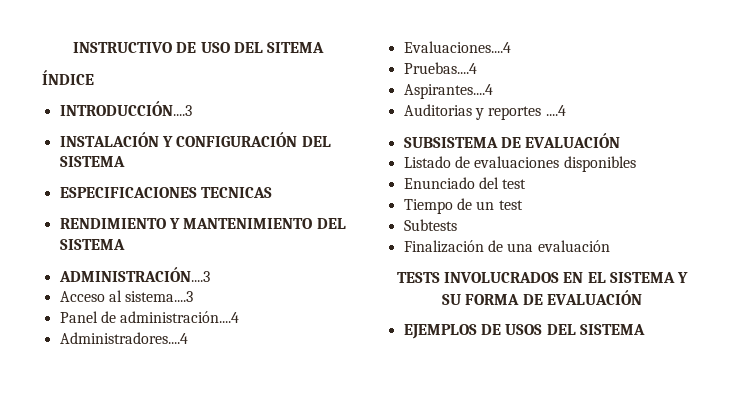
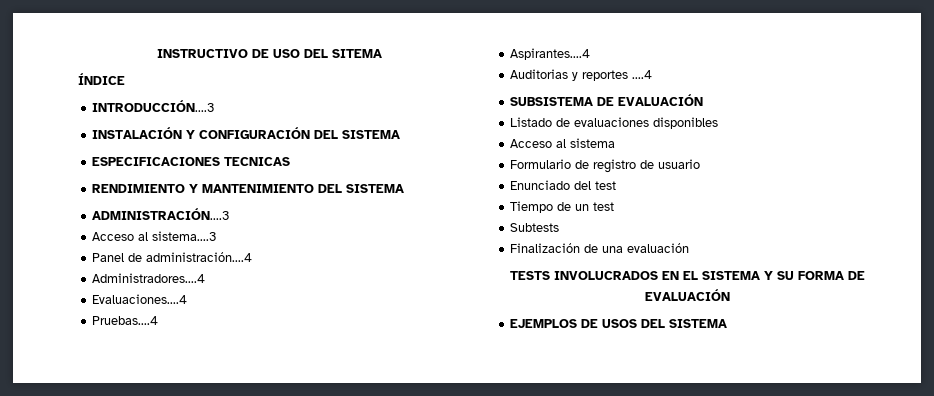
+ Acceso al sistema
+ Formulario de registro de usuario

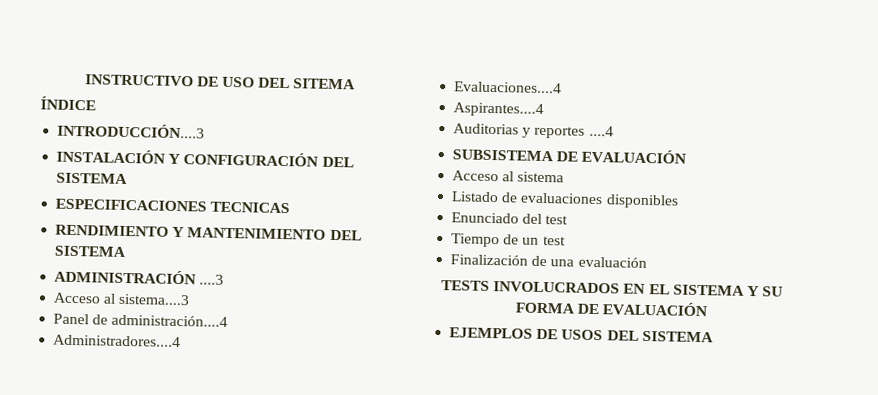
- ADMINISTRACIÓN....3
+ ADMINISTRACIÓN ....3
- Pruebas....4
+ Acceso al sistema
- Acceso al sistema
- Formulario de registro de usuario
- Subtests

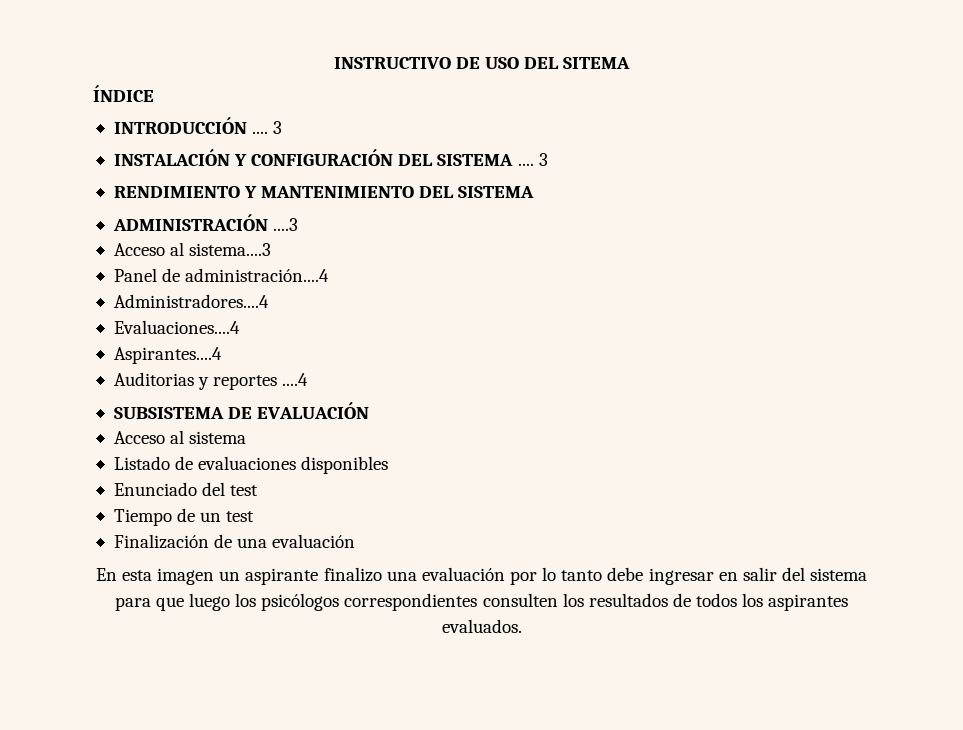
- INTRODUCCIÓN....3
+ INTRODUCCIÓN .... 3
- INSTALACIÓN Y CONFIGURACIÓN DEL SISTEMA
- ESPECIFICACIONES TECNICAS
+ INSTALACIÓN Y CONFIGURACIÓN DEL SISTEMA .... 3
- TESTS INVOLUCRADOS EN EL SISTEMA Y SU FORMA DE EVALUACIÓN
- EJEMPLOS DE USOS DEL SISTEMA
+ En esta imagen un aspirante finalizo una evaluación por lo tanto debe ingresar en salir del sistema para que luego los psicólogos correspondientes consulten los resultados de todos los aspirantes evaluados.

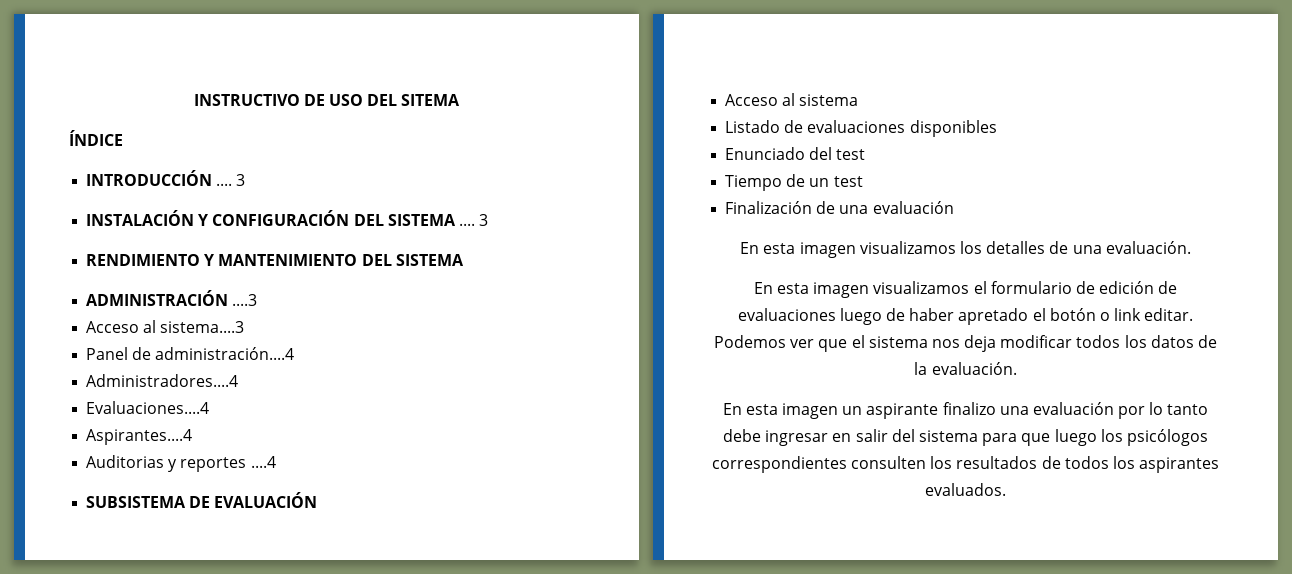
+ En esta imagen visualizamos los detalles de una evaluación.
+ En esta imagen visualizamos el formulario de edición de evaluaciones luego de haber apretado el botón o link editar. Podemos ver que el sistema nos deja modificar todos los datos de la evaluación.

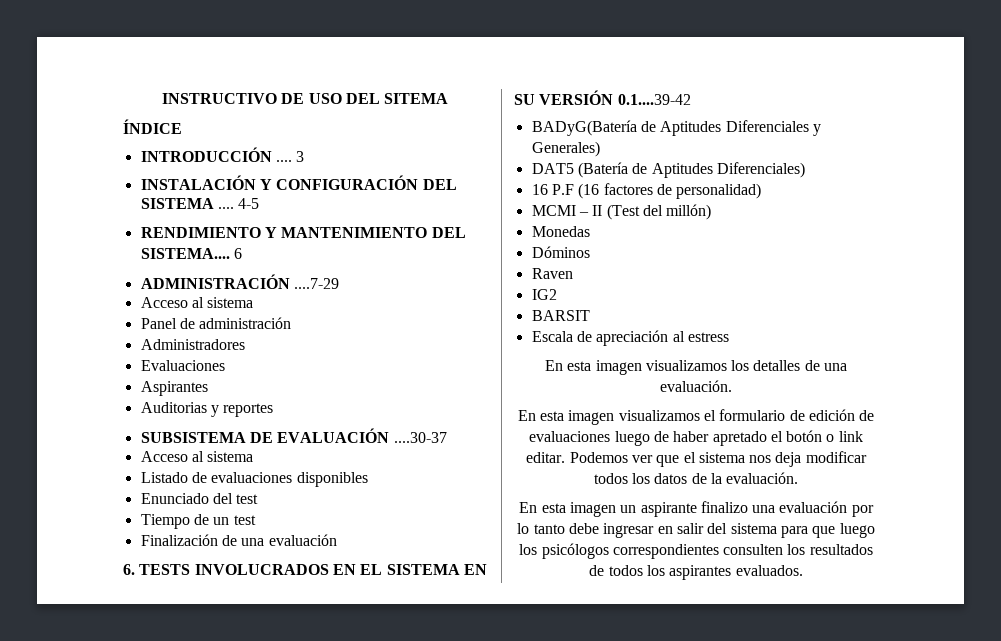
- INSTALACIÓN Y CONFIGURACIÓN DEL SISTEMA .... 3
+ INSTALACIÓN Y CONFIGURACIÓN DEL SISTEMA .... 4-5
- RENDIMIENTO Y MANTENIMIENTO DEL SISTEMA
+ RENDIMIENTO Y MANTENIMIENTO DEL SISTEMA.... 6
- ADMINISTRACIÓN ....3
- Acceso al sistema....3
+ ADMINISTRACIÓN ....7-29
+ Acceso al sistema
- Panel de administración....4
- Administradores....4
- Evaluaciones....4
- Aspirantes....4
+ Panel de administración
+ Administradores
+ Evaluaciones
+ Aspirantes
- Auditorias y reportes ....4
+ Auditorias y reportes
- SUBSISTEMA DE EVALUACIÓN
+ SUBSISTEMA DE EVALUACIÓN ....30-37
+ 6. TESTS INVOLUCRADOS EN EL SISTEMA EN SU VERSIÓN 0.1....39-42
+ BADyG(Batería de Aptitudes Diferenciales y Generales)
+ DAT5 (Batería de Aptitudes Diferenciales)
+ 16 P.F (16 factores de personalidad)
+ MCMI – II (Test del millón)
+ Monedas
+ Dóminos
+ Raven
+ IG2
+ BARSIT
+ Escala de apreciación al estress

